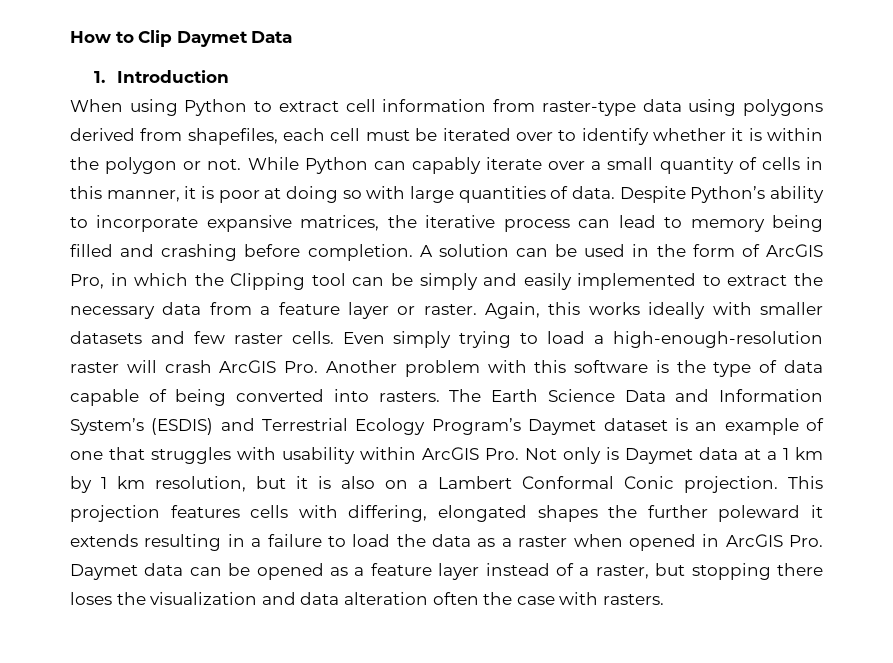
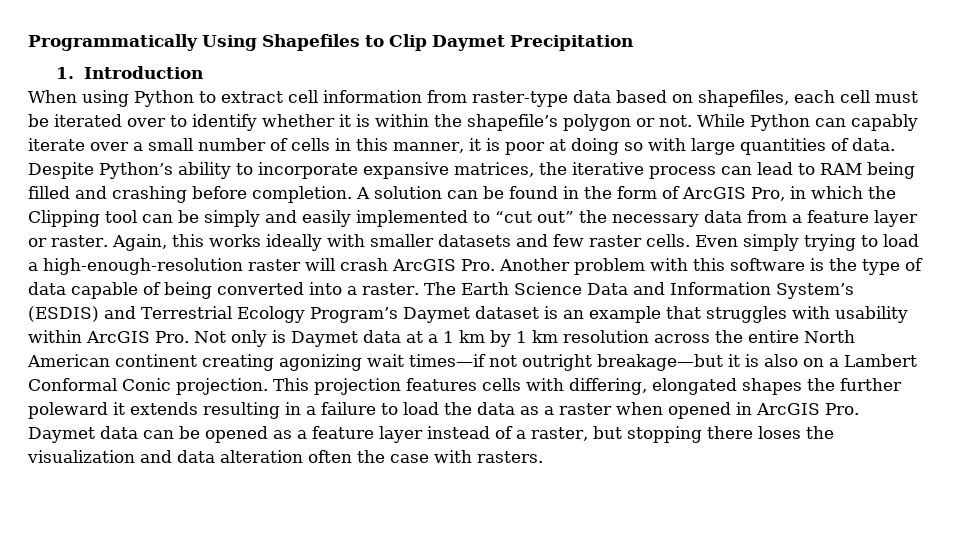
- How to Clip Daymet Data
+ Programmatically Using Shapefiles to Clip Daymet Precipitation
- When using Python to extract cell information from raster-type data using polygons derived from shapefiles, each cell must be iterated over to identify whether it is within the polygon or not.
+ When using Python to extract cell information from raster-type data based on shapefiles, each cell must be iterated over to identify whether it is within the shapefile’s polygon or not.
- While Python can capably iterate over a small quantity of cells in this manner, it is poor at doing so with large quantities of data.
+ While Python can capably iterate over a small number of cells in this manner, it is poor at doing so with large quantities of data.
- Despite Python’s ability to incorporate expansive matrices, the iterative process can lead to memory being filled and crashing before completion.
+ Despite Python’s ability to incorporate expansive matrices, the iterative process can lead to RAM being filled and crashing before completion.
- A solution can be used in the form of ArcGIS Pro, in which the Clipping tool can be simply and easily implemented to extract the necessary data from a feature layer or raster.
+ A solution can be found in the form of ArcGIS Pro, in which the Clipping tool can be simply and easily implemented to “cut out” the necessary data from a feature layer or raster.
- Even simply trying to load a high-enough-resolution raster will crash ArcGIS Pro. Another problem with this software is the type of data capable of being converted into rasters.
+ Even simply trying to load a high-enough-resolution raster will crash ArcGIS Pro. Another problem with this software is the type of data capable of being converted into a raster.
- The Earth Science Data and Information System’s (ESDIS) and Terrestrial Ecology Program’s Daymet dataset is an example of one that struggles with usability within ArcGIS Pro. Not only is Daymet data at a 1 km by 1 km resolution, but it is also on a Lambert Conformal Conic projection.
+ The Earth Science Data and Information System’s (ESDIS) and Terrestrial Ecology Program’s Daymet dataset is an example that struggles with usability within ArcGIS Pro. Not only is Daymet data at a 1 km by 1 km resolution across the entire North American continent creating agonizing wait times—if not outright breakage—but it is also on a Lambert Conformal Conic projection.

